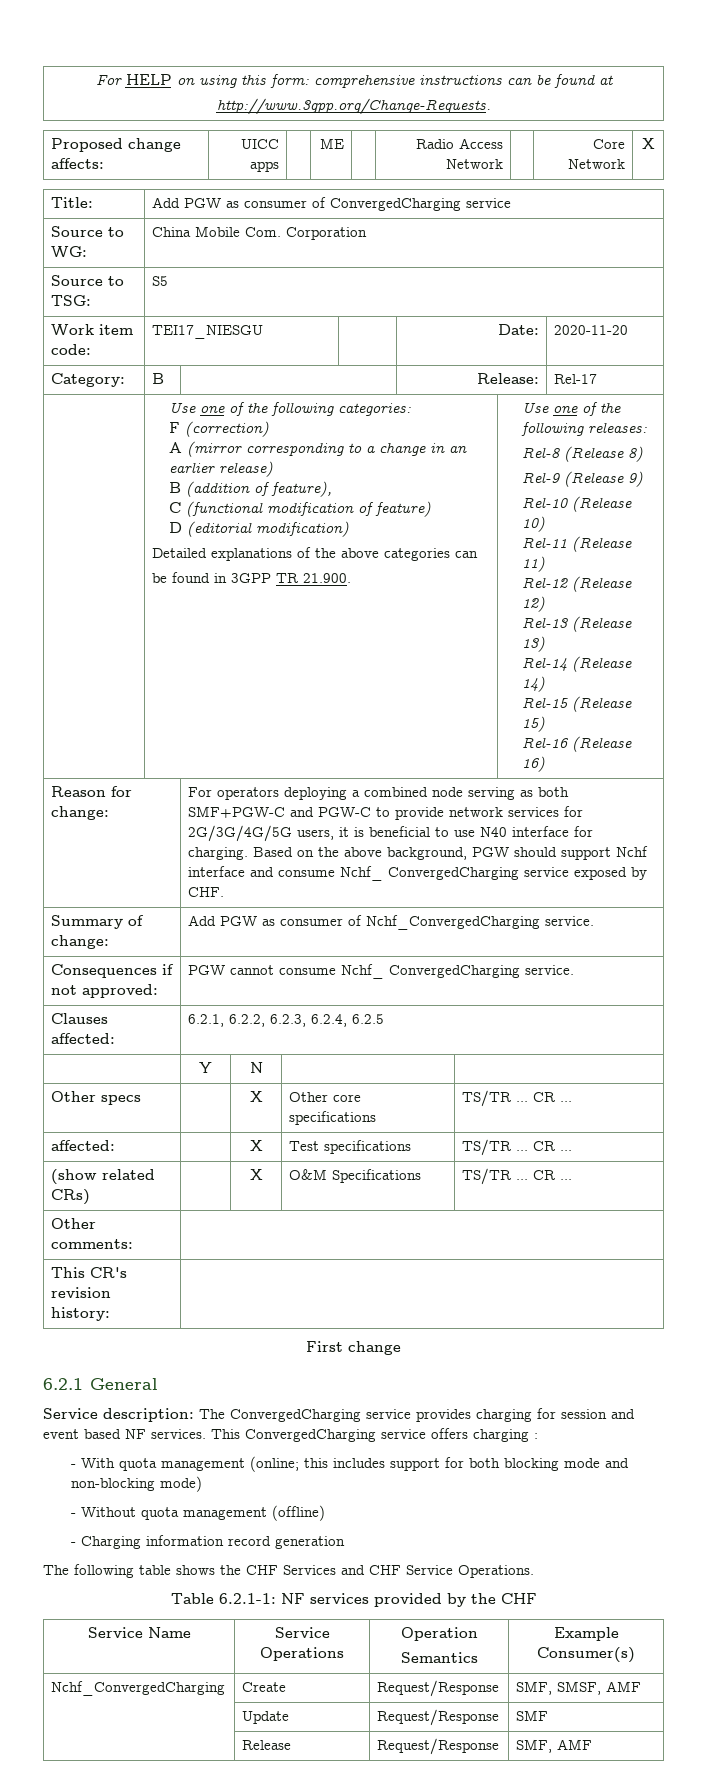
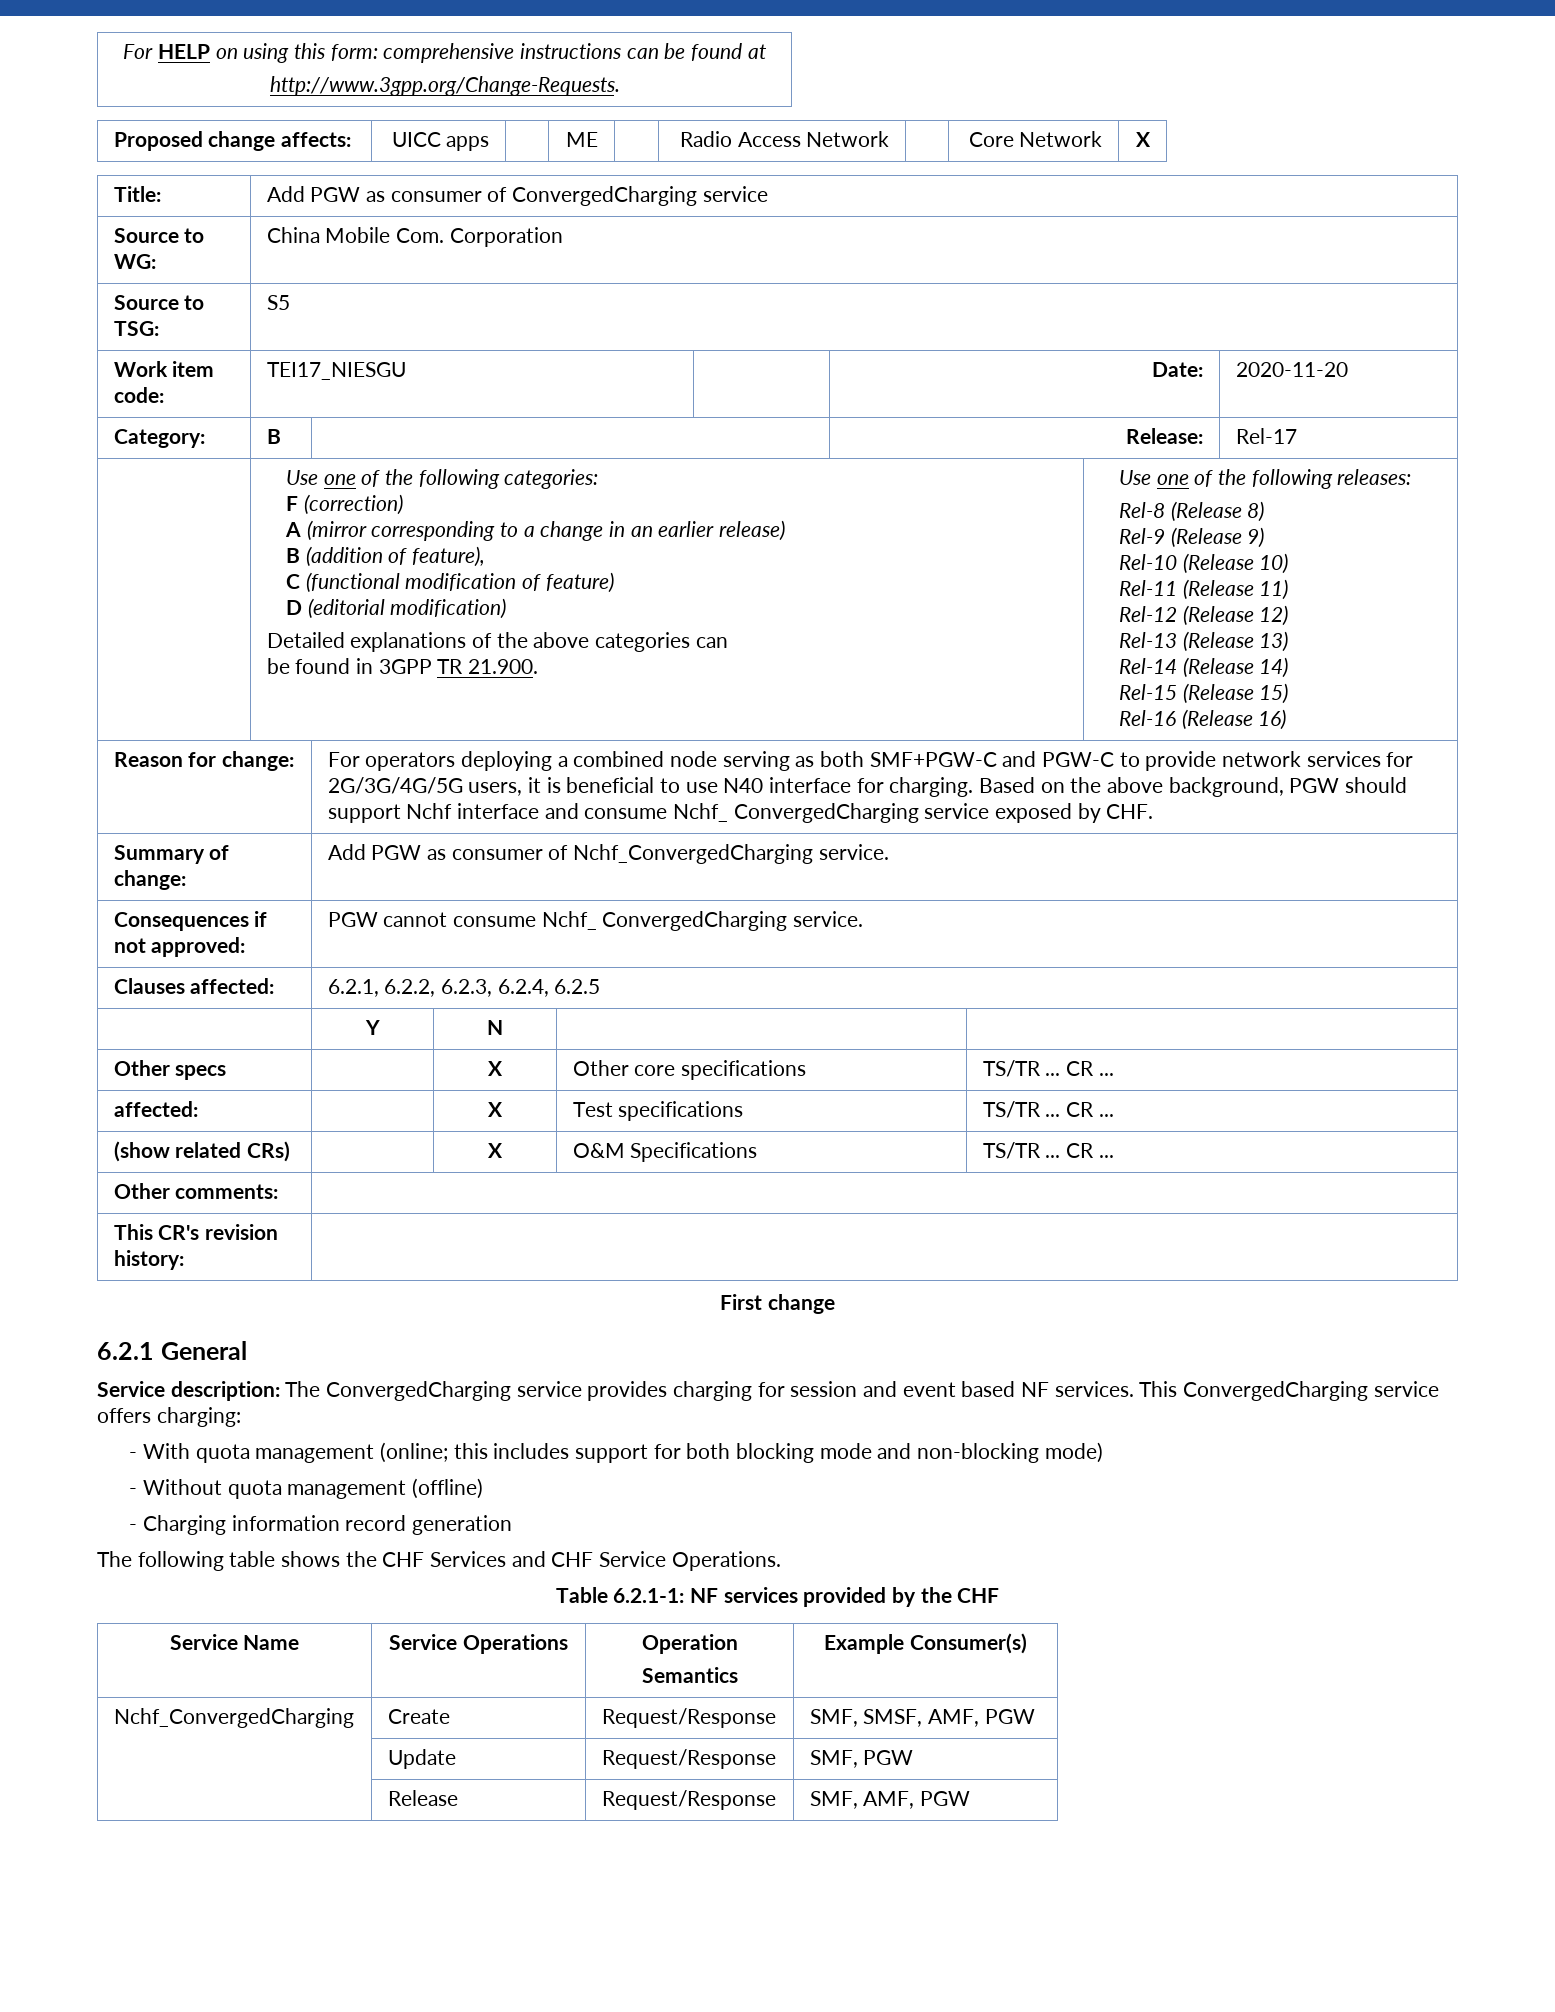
- This ConvergedCharging service offers charging :
+ This ConvergedCharging service offers charging:
- Nchf_ConvergedCharging | Create | Request/Response | SMF, SMSF, AMF
+ Nchf_ConvergedCharging | Create | Request/Response | SMF, SMSF, AMF, PGW
- | Update | Request/Response | SMF
+ | Update | Request/Response | SMF, PGW
- | Release | Request/Response | SMF, AMF
+ | Release | Request/Response | SMF, AMF, PGW

